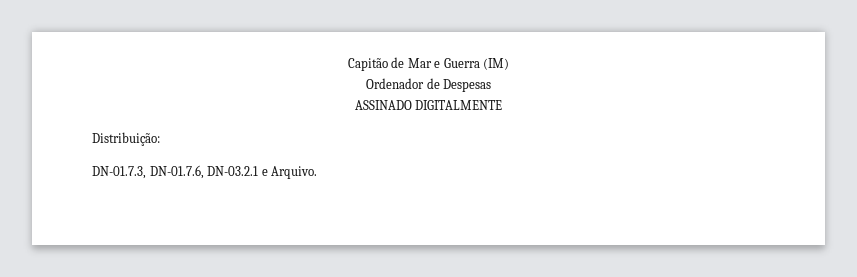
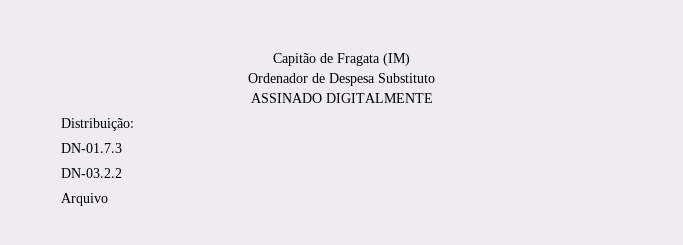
- Capitão de Mar e Guerra (IM)
+ Capitão de Fragata (IM)
- Ordenador de Despesas
+ Ordenador de Despesa Substituto
- DN-01.7.3, DN-01.7.6, DN-03.2.1 e Arquivo.
+ DN-01.7.3
+ DN-03.2.2
+ Arquivo

